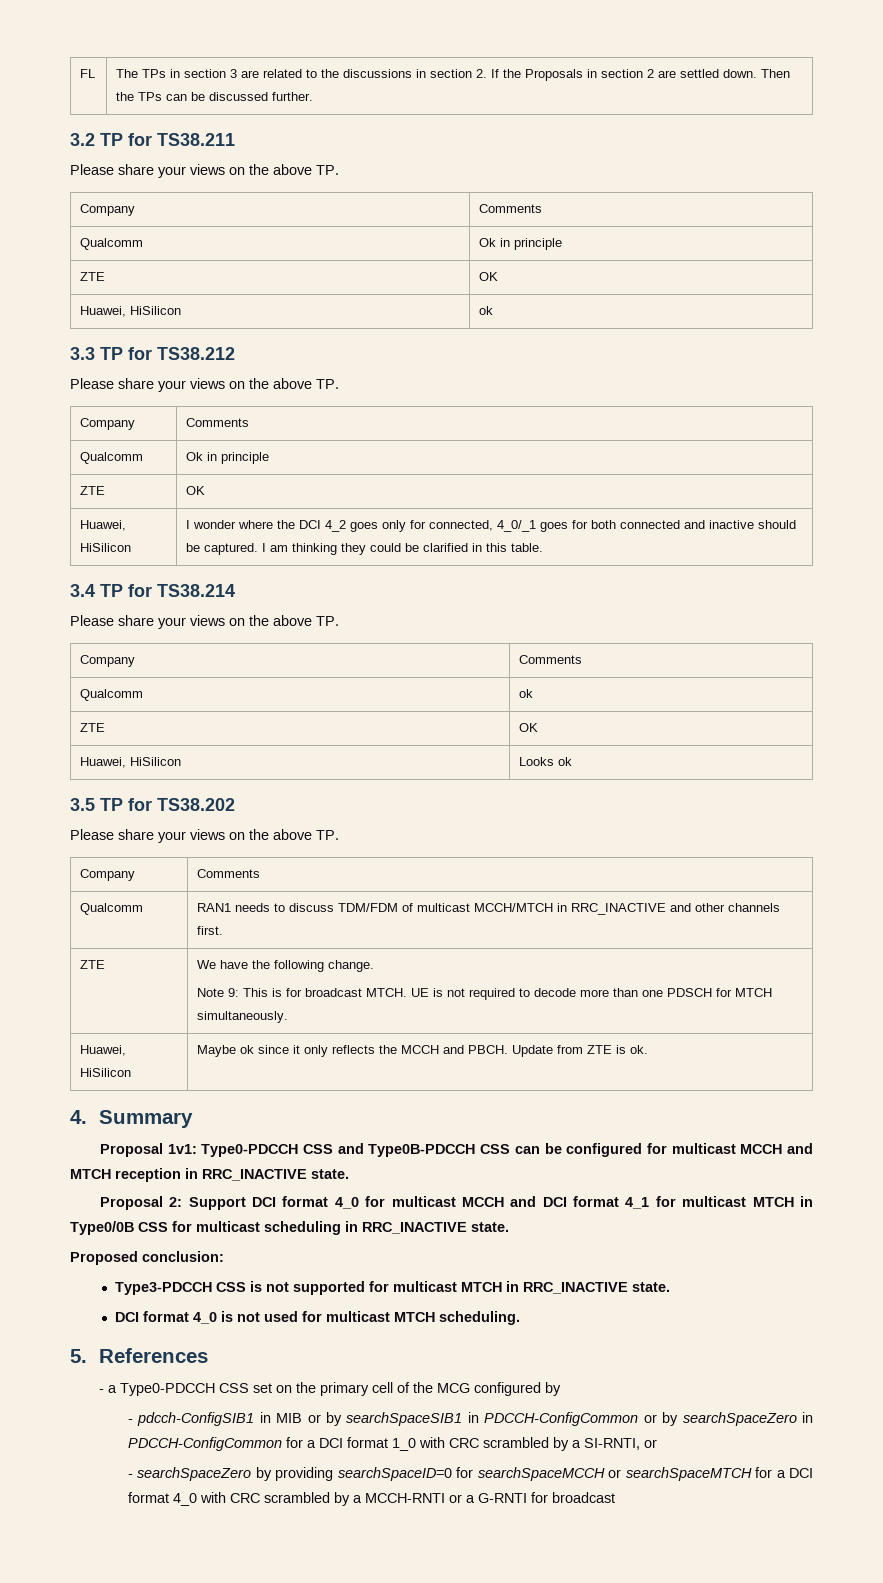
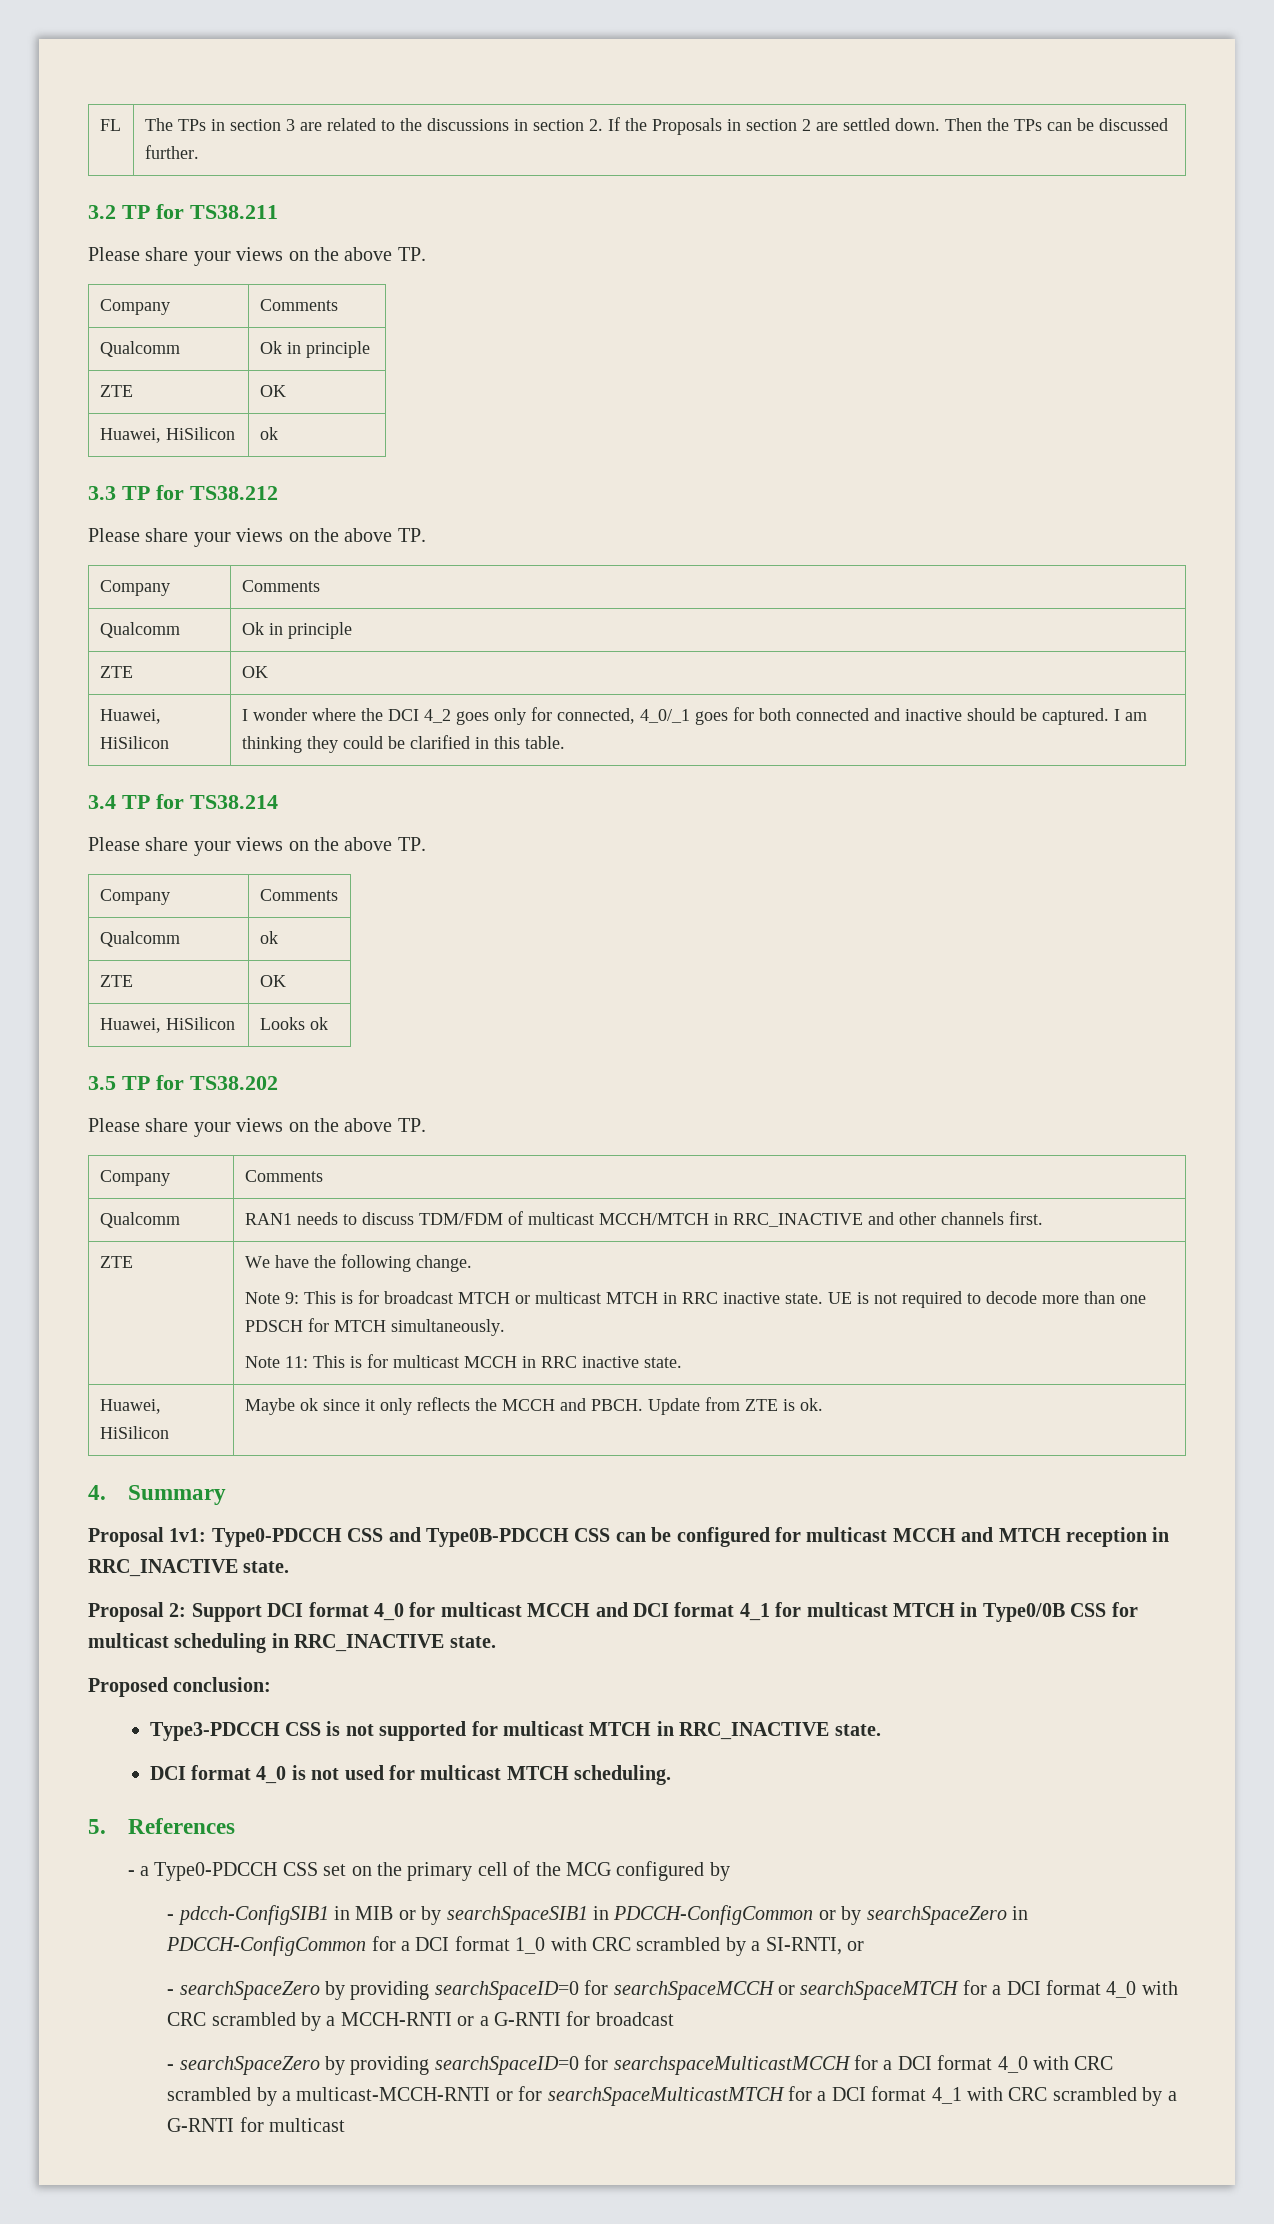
- Note 9: This is for broadcast MTCH.
+ Note 9: This is for broadcast MTCH or multicast MTCH in RRC inactive state.
+ Note 11: This is for multicast MCCH in RRC inactive state.
+ - searchSpaceZero by providing searchSpaceID=0 for searchspaceMulticastMCCH for a DCI format 4_0 with CRC scrambled by a multicast-MCCH-RNTI or for searchSpaceMulticastMTCH for a DCI format 4_1 with CRC scrambled by a G-RNTI for multicast

